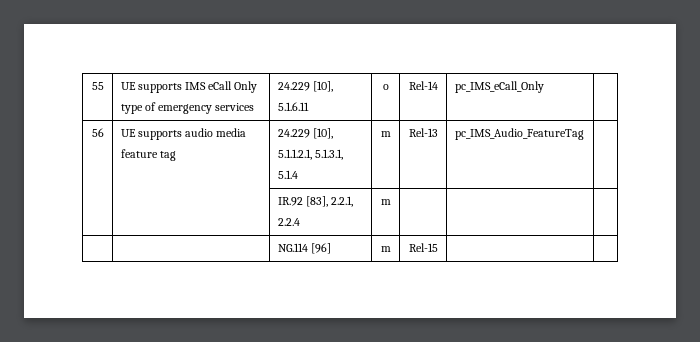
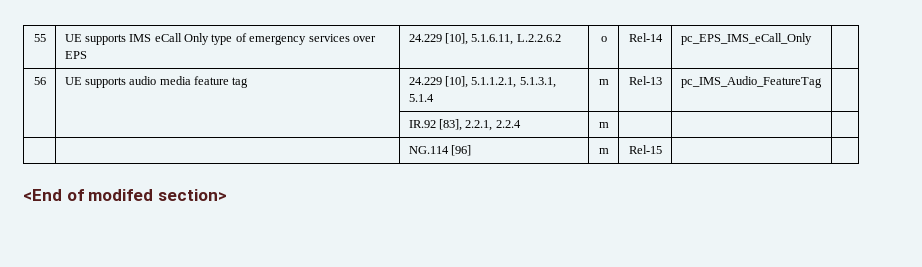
- 55 | UE supports IMS eCall Only type of emergency services | 24.229 [10], 5.1.6.11 | o | Rel-14 | pc_IMS_eCall_Only |
+ 55 | UE supports IMS eCall Only type of emergency services over EPS | 24.229 [10], 5.1.6.11, L.2.2.6.2 | o | Rel-14 | pc_EPS_IMS_eCall_Only |
+ <End of modifed section>

